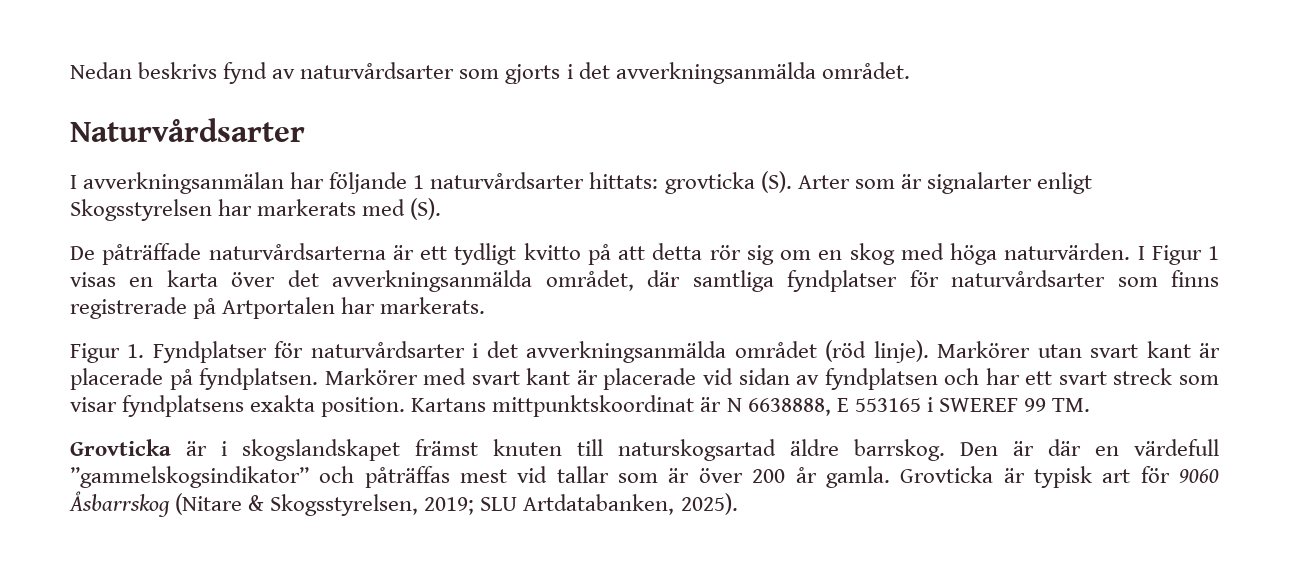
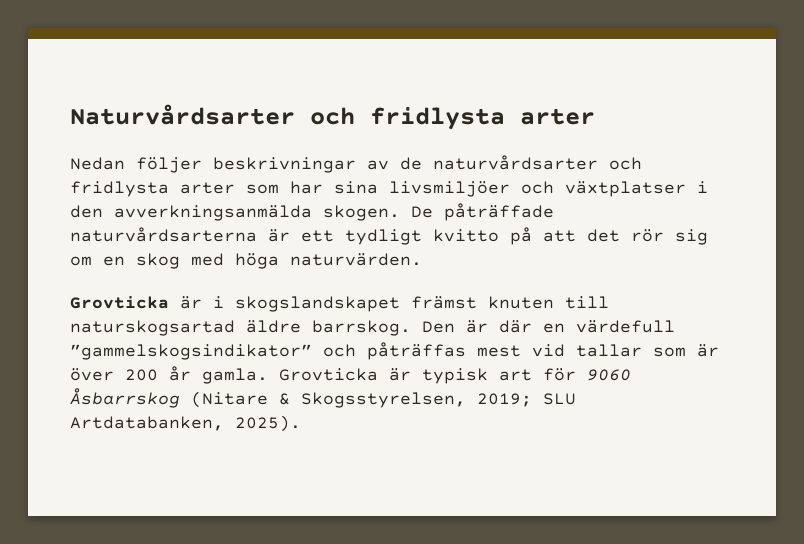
- Nedan beskrivs fynd av naturvårdsarter som gjorts i det avverkningsanmälda området.
- Naturvårdsarter
- I avverkningsanmälan har följande 1 naturvårdsarter hittats: grovticka (S). Arter som är signalarter enligt Skogsstyrelsen har markerats med (S).
- De påträffade naturvårdsarterna är ett tydligt kvitto på att detta rör sig om en skog med höga naturvärden. I Figur 1 visas en karta över det avverkningsanmälda området, där samtliga fyndplatser för naturvårdsarter som finns registrerade på Artportalen har markerats.
- Figur 1. Fyndplatser för naturvårdsarter i det avverkningsanmälda området (röd linje). Markörer utan svart kant är placerade på fyndplatsen. Markörer med svart kant är placerade vid sidan av fyndplatsen och har ett svart streck som visar fyndplatsens exakta position. Kartans mittpunktskoordinat är N 6638888, E 553165 i SWEREF 99 TM.
+ Naturvårdsarter och fridlysta arter
+ Nedan följer beskrivningar av de naturvårdsarter och fridlysta arter som har sina livsmiljöer och växtplatser i den avverkningsanmälda skogen. De påträffade naturvårdsarterna är ett tydligt kvitto på att det rör sig om en skog med höga naturvärden.

